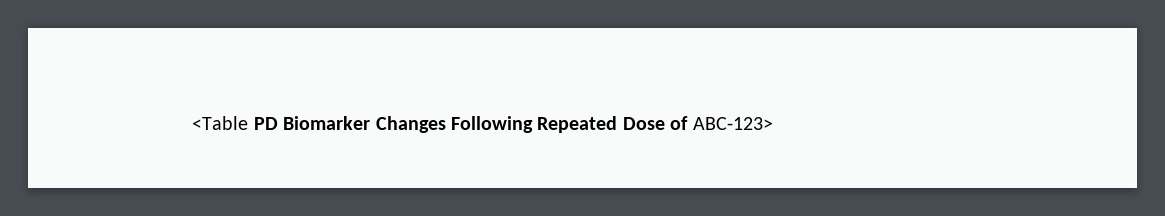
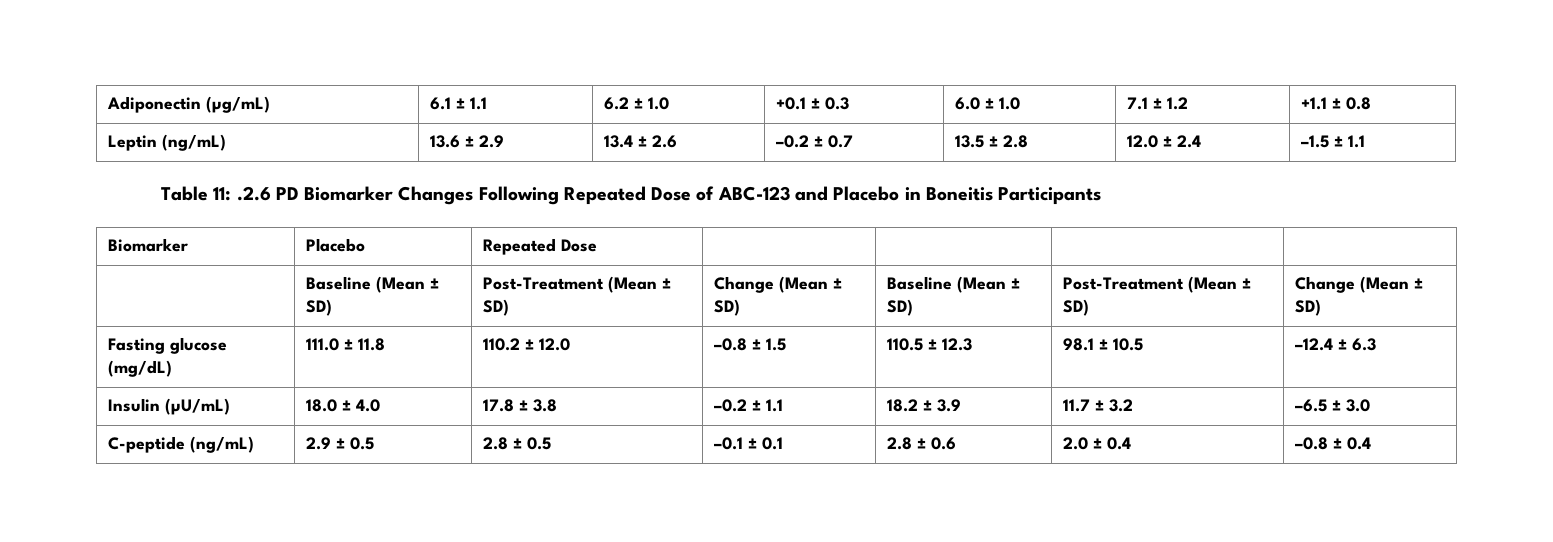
- <Table PD Biomarker Changes Following Repeated Dose of ABC-123>
+ Adiponectin (µg/mL) | 6.1 ± 1.1 | 6.2 ± 1.0 | +0.1 ± 0.3 | 6.0 ± 1.0 | 7.1 ± 1.2 | +1.1 ± 0.8
+ Leptin (ng/mL) | 13.6 ± 2.9 | 13.4 ± 2.6 | –0.2 ± 0.7 | 13.5 ± 2.8 | 12.0 ± 2.4 | –1.5 ± 1.1
+ Table 11: .2.6 PD Biomarker Changes Following Repeated Dose of ABC-123 and Placebo in Boneitis Participants
+ Biomarker | Placebo | Repeated Dose | | | |
+ | Baseline (Mean ± SD) | Post-Treatment (Mean ± SD) | Change (Mean ± SD) | Baseline (Mean ± SD) | Post-Treatment (Mean ± SD) | Change (Mean ± SD)
+ Fasting glucose (mg/dL) | 111.0 ± 11.8 | 110.2 ± 12.0 | –0.8 ± 1.5 | 110.5 ± 12.3 | 98.1 ± 10.5 | –12.4 ± 6.3
+ Insulin (µU/mL) | 18.0 ± 4.0 | 17.8 ± 3.8 | –0.2 ± 1.1 | 18.2 ± 3.9 | 11.7 ± 3.2 | –6.5 ± 3.0
+ C-peptide (ng/mL) | 2.9 ± 0.5 | 2.8 ± 0.5 | –0.1 ± 0.1 | 2.8 ± 0.6 | 2.0 ± 0.4 | –0.8 ± 0.4

